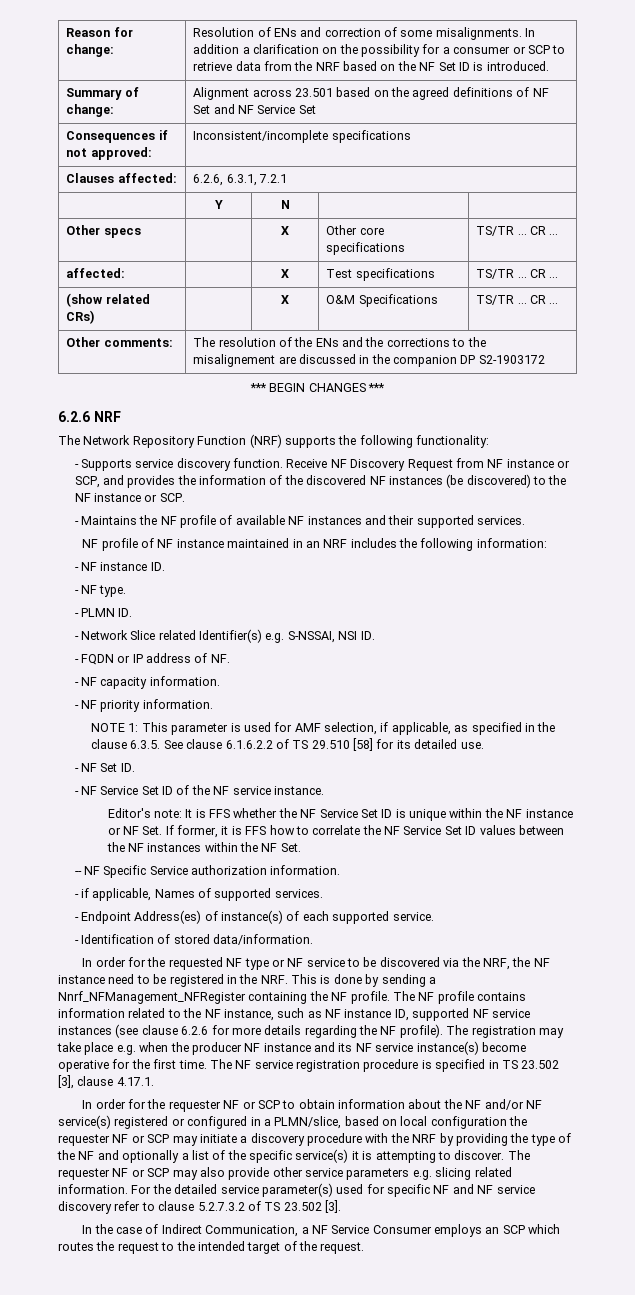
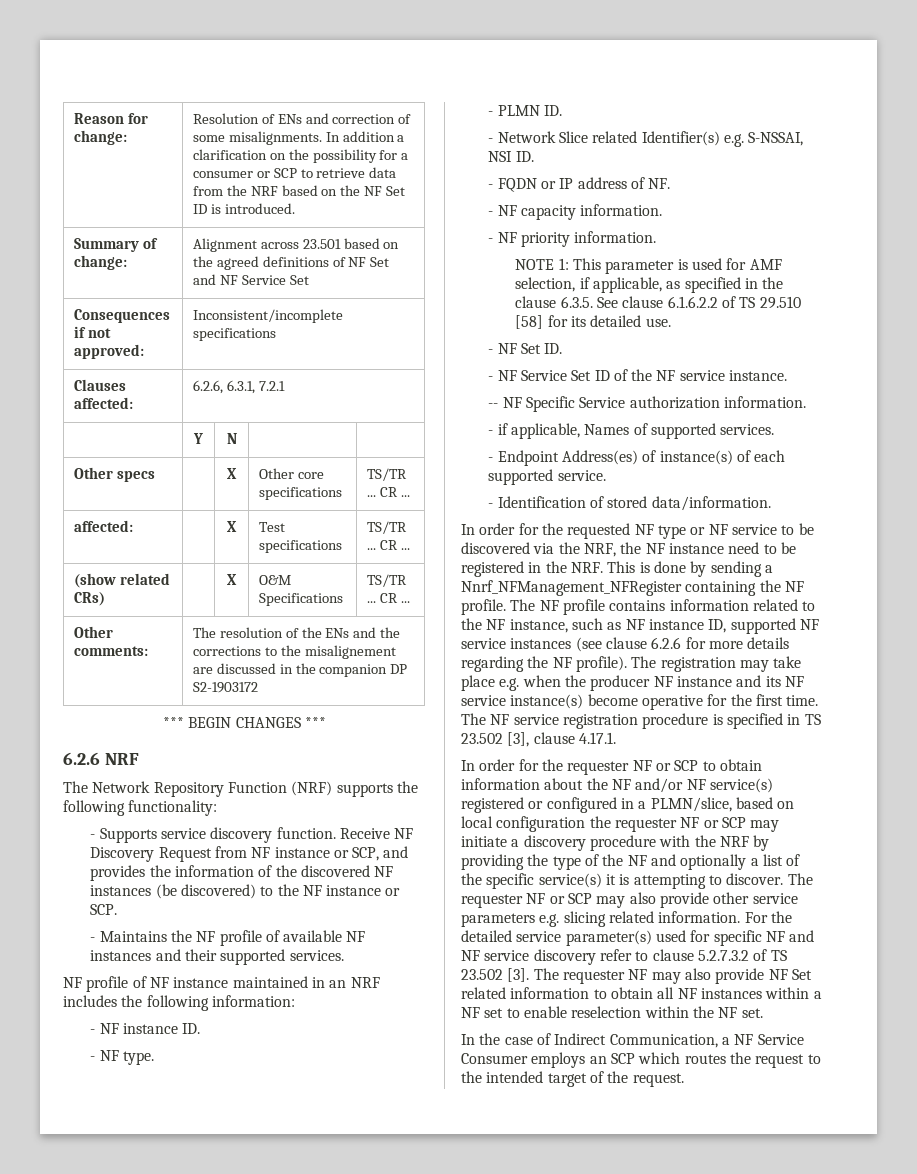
- Editor's note: It is FFS whether the NF Service Set ID is unique within the NF instance or NF Set. If former, it is FFS how to correlate the NF Service Set ID values between the NF instances within the NF Set.
+ The requester NF may also provide NF Set related information to obtain all NF instances within a NF set to enable reselection within the NF set.

